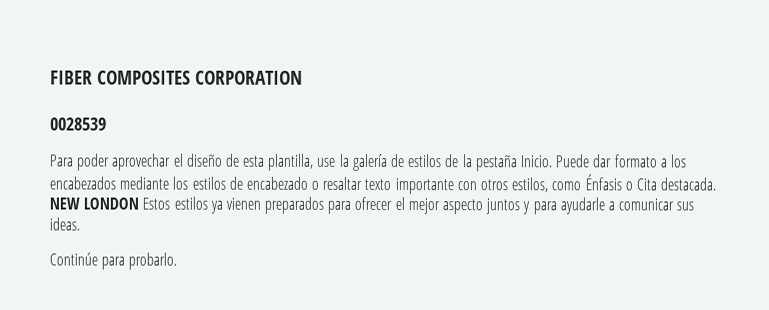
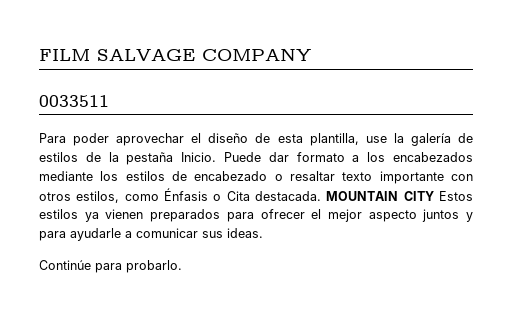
- FIBER COMPOSITES CORPORATION
- 0028539
+ FILM SALVAGE COMPANY
+ 0033511
- NEW LONDON Estos estilos ya vienen preparados para ofrecer el mejor aspecto juntos y para ayudarle a comunicar sus ideas.
+ MOUNTAIN CITY Estos estilos ya vienen preparados para ofrecer el mejor aspecto juntos y para ayudarle a comunicar sus ideas.

